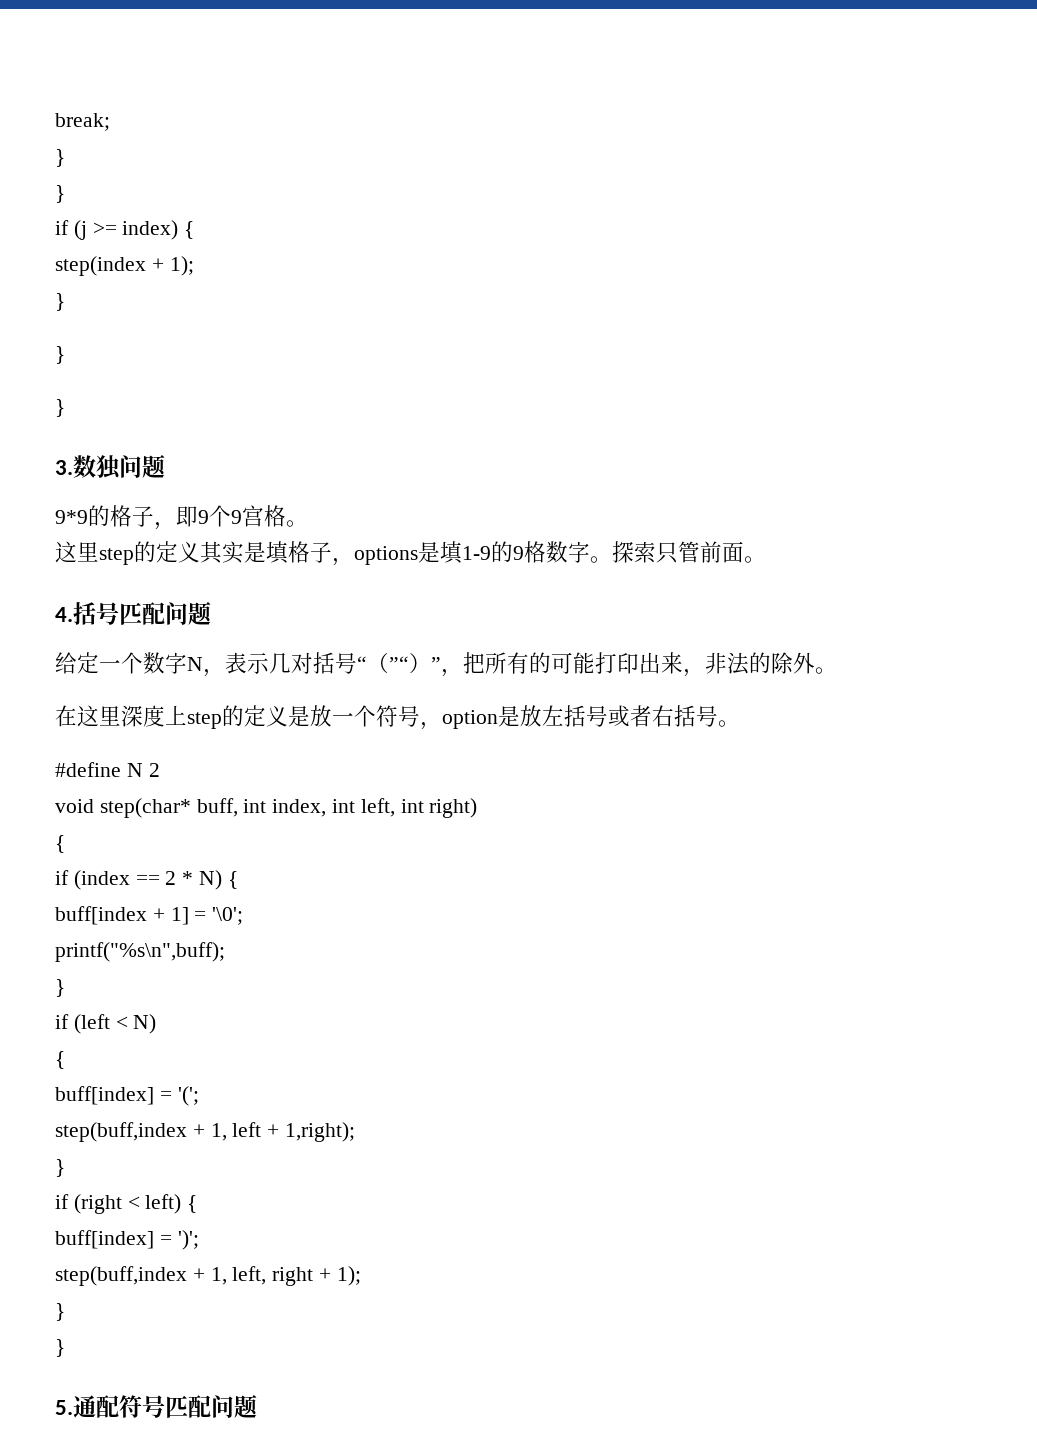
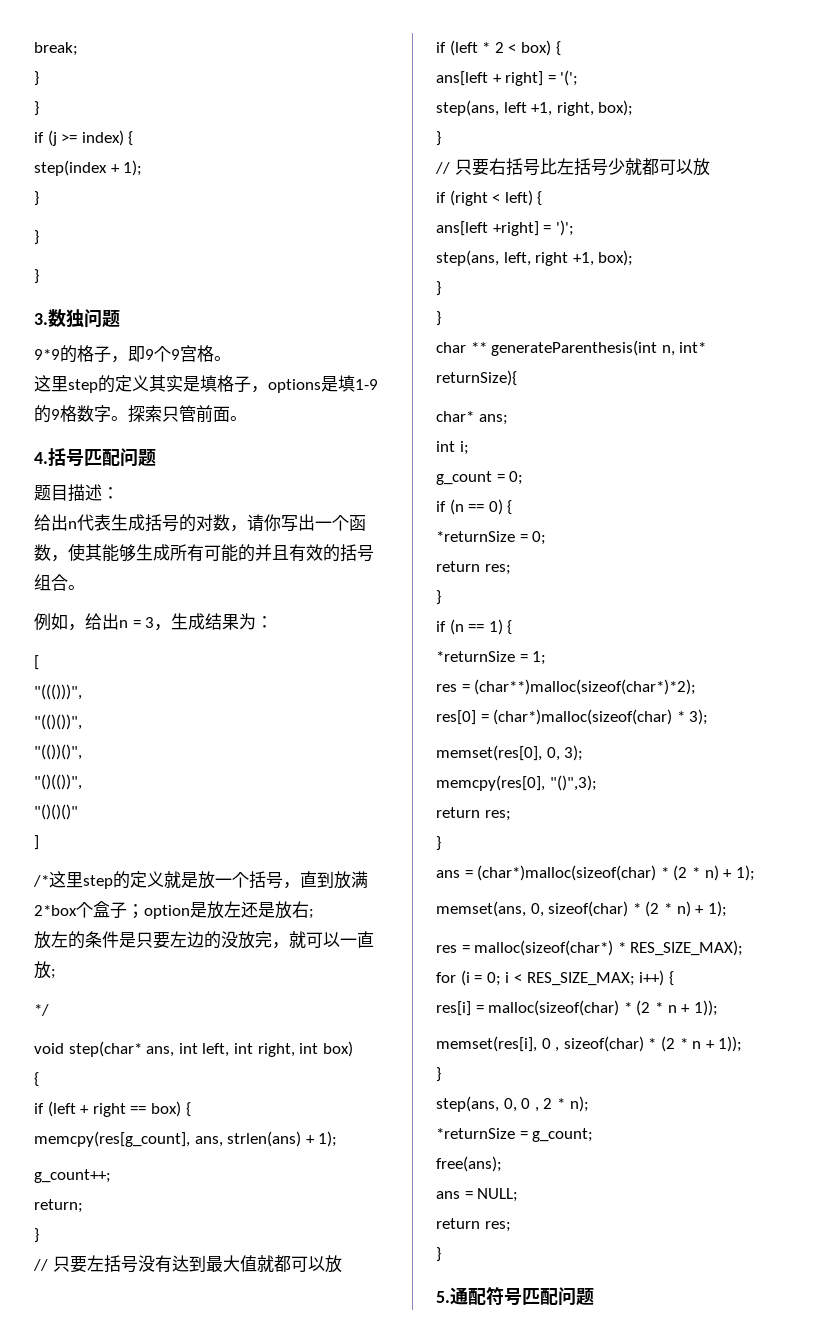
- 给定一个数字N，表示几对括号“（”“）”，把所有的可能打印出来，非法的除外。
- 在这里深度上step的定义是放一个符号，option是放左括号或者右括号。
- #define N 2
- void step(char* buff, int index, int left, int right)
+ 题目描述：
+ 给出n代表生成括号的对数，请你写出一个函数，使其能够生成所有可能的并且有效的括号组合。
+ 例如，给出n = 3，生成结果为：
+ [
+ "((()))",
+ "(()())",
+ "(())()",
+ "()(())",
+ "()()()"
+ ]
+ /*这里step的定义就是放一个括号，直到放满2*box个盒子；option是放左还是放右;
+ 放左的条件是只要左边的没放完，就可以一直放;
+ */
+ void step(char* ans, int left, int right, int box)
  {
- if (index == 2 * N) {
- buff[index + 1] = '\0';
- printf("%s\n",buff);
+ if (left + right == box) {
+ memcpy(res[g_count], ans, strlen(ans) + 1);
+ g_count++;
+ return;
  }
- if (left < N)
- {
- buff[index] = '(';
- step(buff,index + 1, left + 1,right);
+ // 只要左括号没有达到最大值就都可以放
+ if (left * 2 < box) {
+ ans[left + right] = '(';
+ step(ans, left +1, right, box);
  }
+ // 只要右括号比左括号少就都可以放
- buff[index] = ')';
+ ans[left +right] = ')';
- step(buff,index + 1, left, right + 1);
+ step(ans, left, right +1, box);
  }
+ }
+ char ** generateParenthesis(int n, int* returnSize){
+ char* ans;
+ int i;
+ g_count = 0;
+ if (n == 0) {
+ *returnSize = 0;
+ return res;
+ }
+ if (n == 1) {
+ *returnSize = 1;
+ res = (char**)malloc(sizeof(char*)*2);
+ res[0] = (char*)malloc(sizeof(char) * 3);
+ memset(res[0], 0, 3);
+ memcpy(res[0], "()",3);
+ return res;
+ }
+ ans = (char*)malloc(sizeof(char) * (2 * n) + 1);
+ memset(ans, 0, sizeof(char) * (2 * n) + 1);
+ res = malloc(sizeof(char*) * RES_SIZE_MAX);
+ for (i = 0; i < RES_SIZE_MAX; i++) {
+ res[i] = malloc(sizeof(char) * (2 * n + 1));
+ memset(res[i], 0 , sizeof(char) * (2 * n + 1));
+ }
+ step(ans, 0, 0 , 2 * n);
+ *returnSize = g_count;
+ free(ans);
+ ans = NULL;
+ return res;

